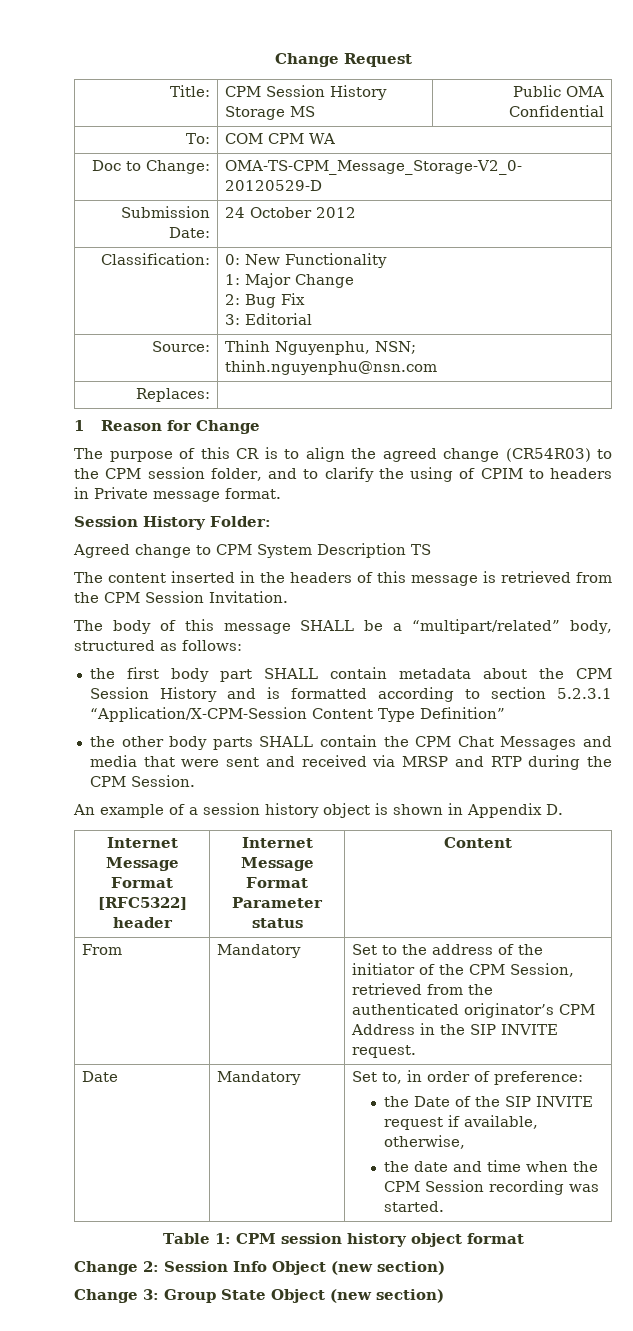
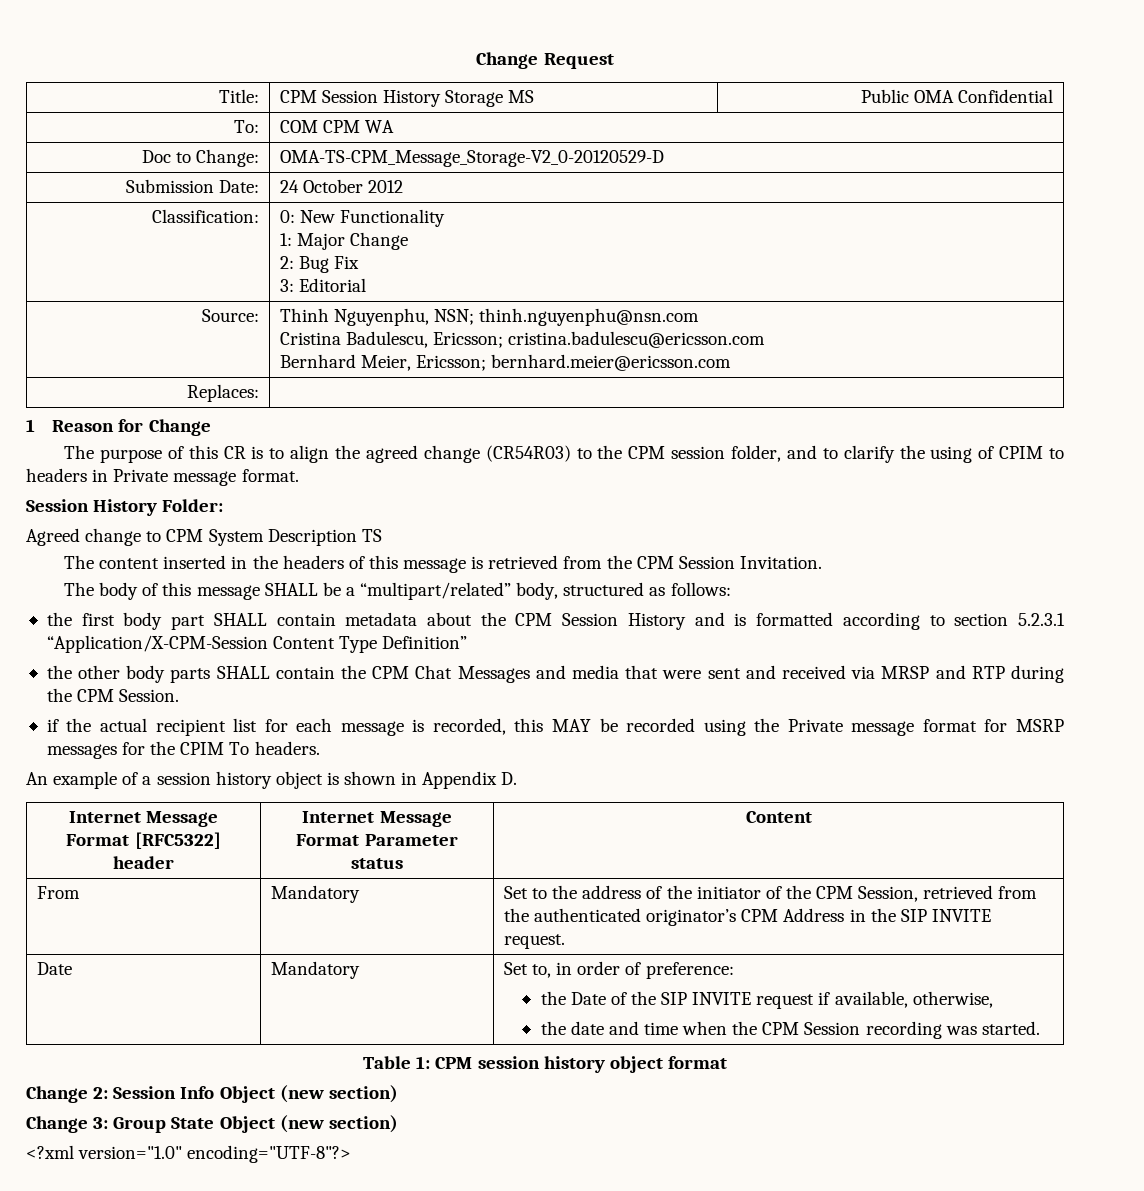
  Source: | Thinh Nguyenphu, NSN; thinh.nguyenphu@nsn.com
+ Cristina Badulescu, Ericsson; cristina.badulescu@ericsson.com
+ Bernhard Meier, Ericsson; bernhard.meier@ericsson.com
+ if the actual recipient list for each message is recorded, this MAY be recorded using the Private message format for MSRP messages for the CPIM To headers.
+ <?xml version="1.0" encoding="UTF-8"?>

